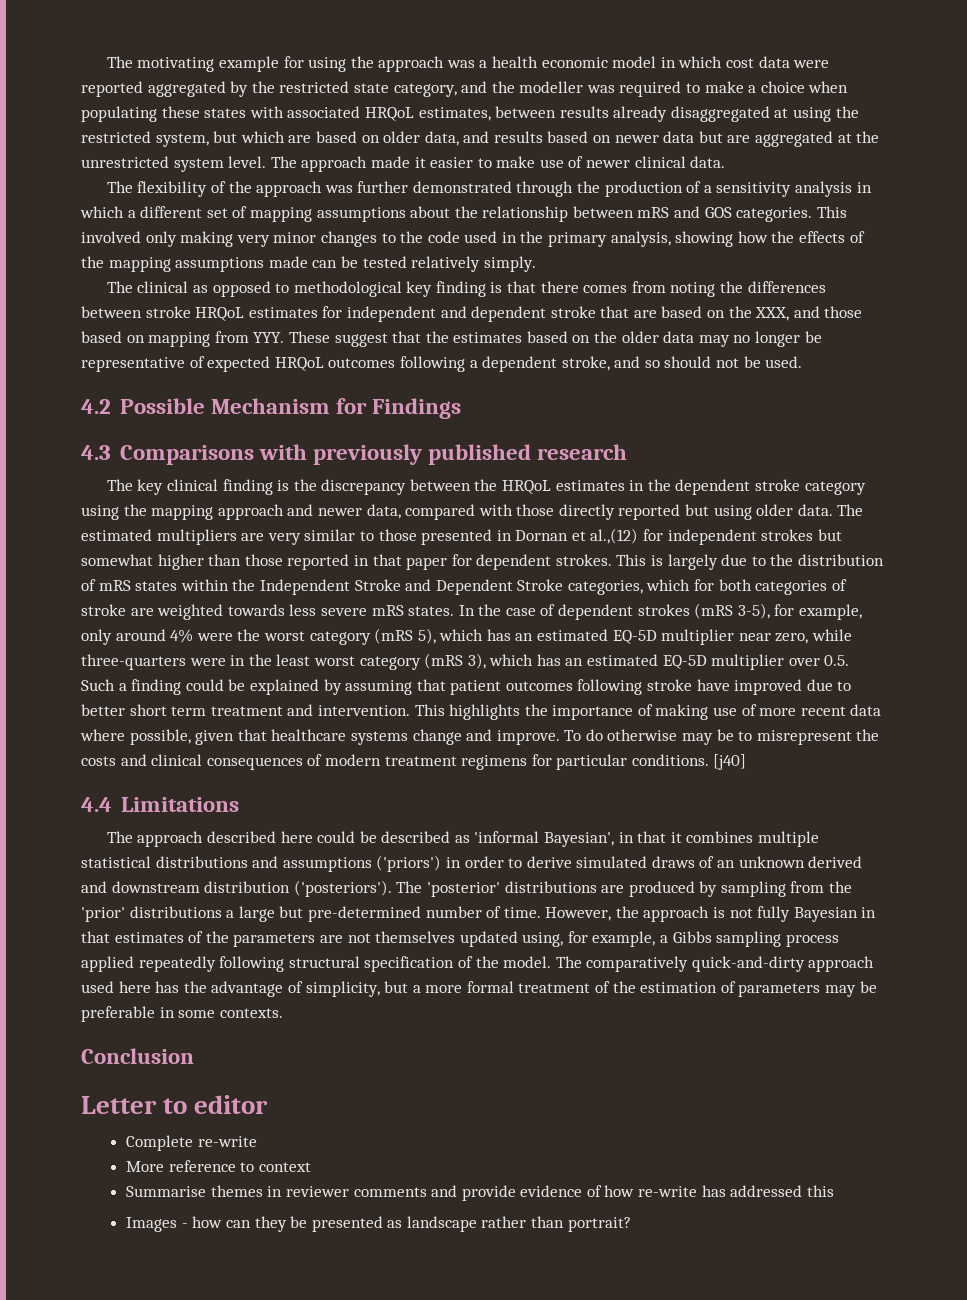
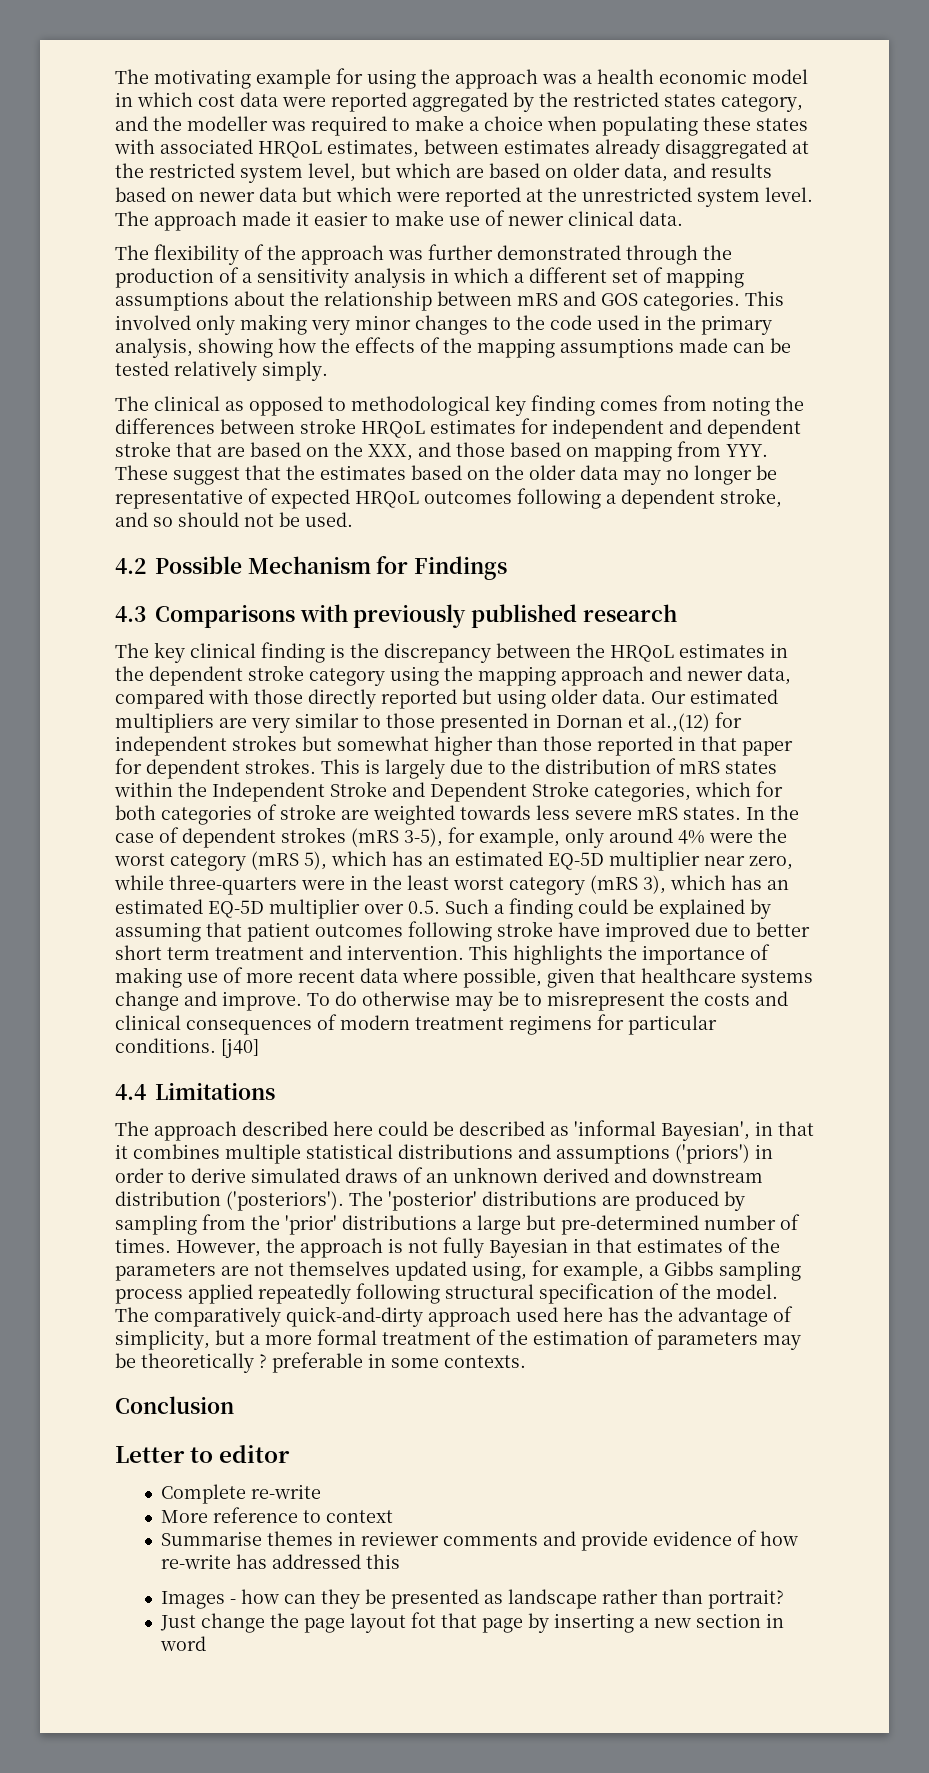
- The motivating example for using the approach was a health economic model in which cost data were reported aggregated by the restricted state category, and the modeller was required to make a choice when populating these states with associated HRQoL estimates, between results already disaggregated at using the restricted system, but which are based on older data, and results based on newer data but are aggregated at the unrestricted system level.
+ The motivating example for using the approach was a health economic model in which cost data were reported aggregated by the restricted states category, and the modeller was required to make a choice when populating these states with associated HRQoL estimates, between estimates already disaggregated at the restricted system level, but which are based on older data, and results based on newer data but which were reported at the unrestricted system level.
- The clinical as opposed to methodological key finding is that there comes from noting the differences between stroke HRQoL estimates for independent and dependent stroke that are based on the XXX, and those based on mapping from YYY. These suggest that the estimates based on the older data may no longer be representative of expected HRQoL outcomes following a dependent stroke, and so should not be used.
+ The clinical as opposed to methodological key finding comes from noting the differences between stroke HRQoL estimates for independent and dependent stroke that are based on the XXX, and those based on mapping from YYY. These suggest that the estimates based on the older data may no longer be representative of expected HRQoL outcomes following a dependent stroke, and so should not be used.
- The estimated multipliers are very similar to those presented in Dornan et al.,(12) for independent strokes but somewhat higher than those reported in that paper for dependent strokes.
+ Our estimated multipliers are very similar to those presented in Dornan et al.,(12) for independent strokes but somewhat higher than those reported in that paper for dependent strokes.
- The 'posterior' distributions are produced by sampling from the 'prior' distributions a large but pre-determined number of time.
+ The 'posterior' distributions are produced by sampling from the 'prior' distributions a large but pre-determined number of times.
- The comparatively quick-and-dirty approach used here has the advantage of simplicity, but a more formal treatment of the estimation of parameters may be preferable in some contexts.
+ The comparatively quick-and-dirty approach used here has the advantage of simplicity, but a more formal treatment of the estimation of parameters may be theoretically ? preferable in some contexts.
+ Just change the page layout fot that page by inserting a new section in word

